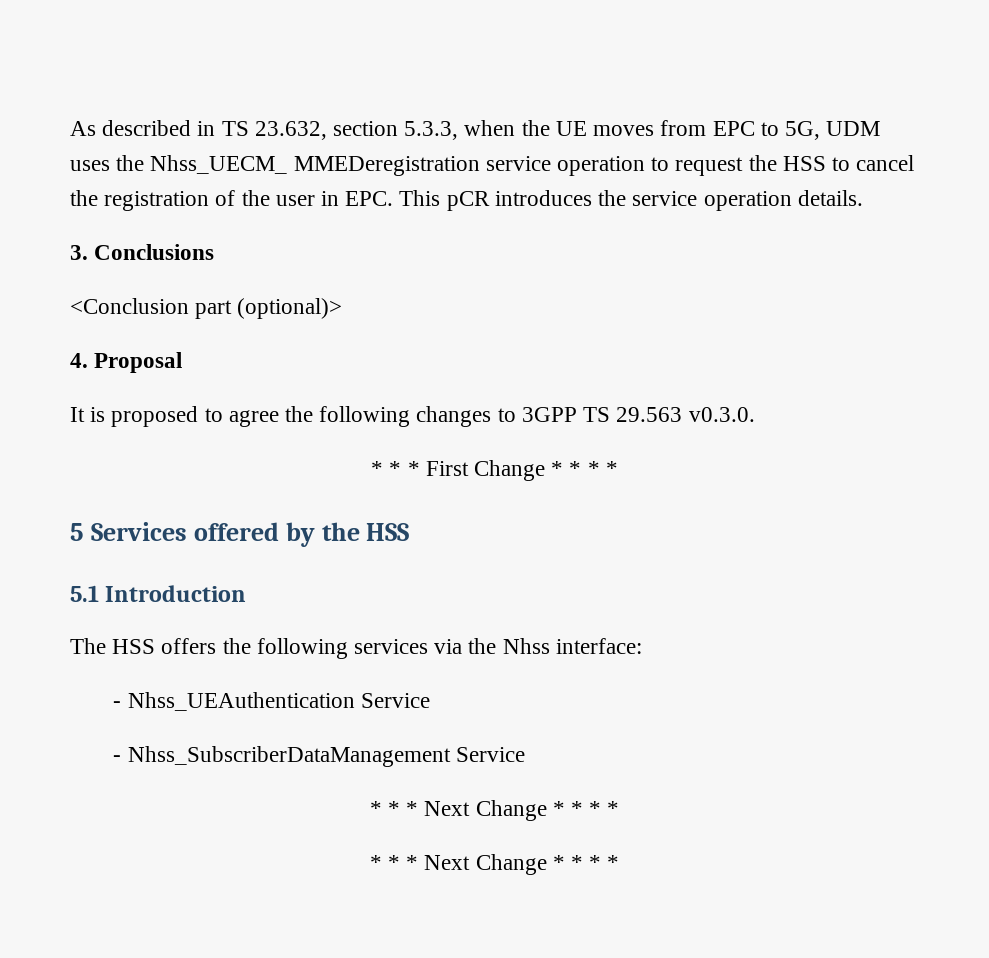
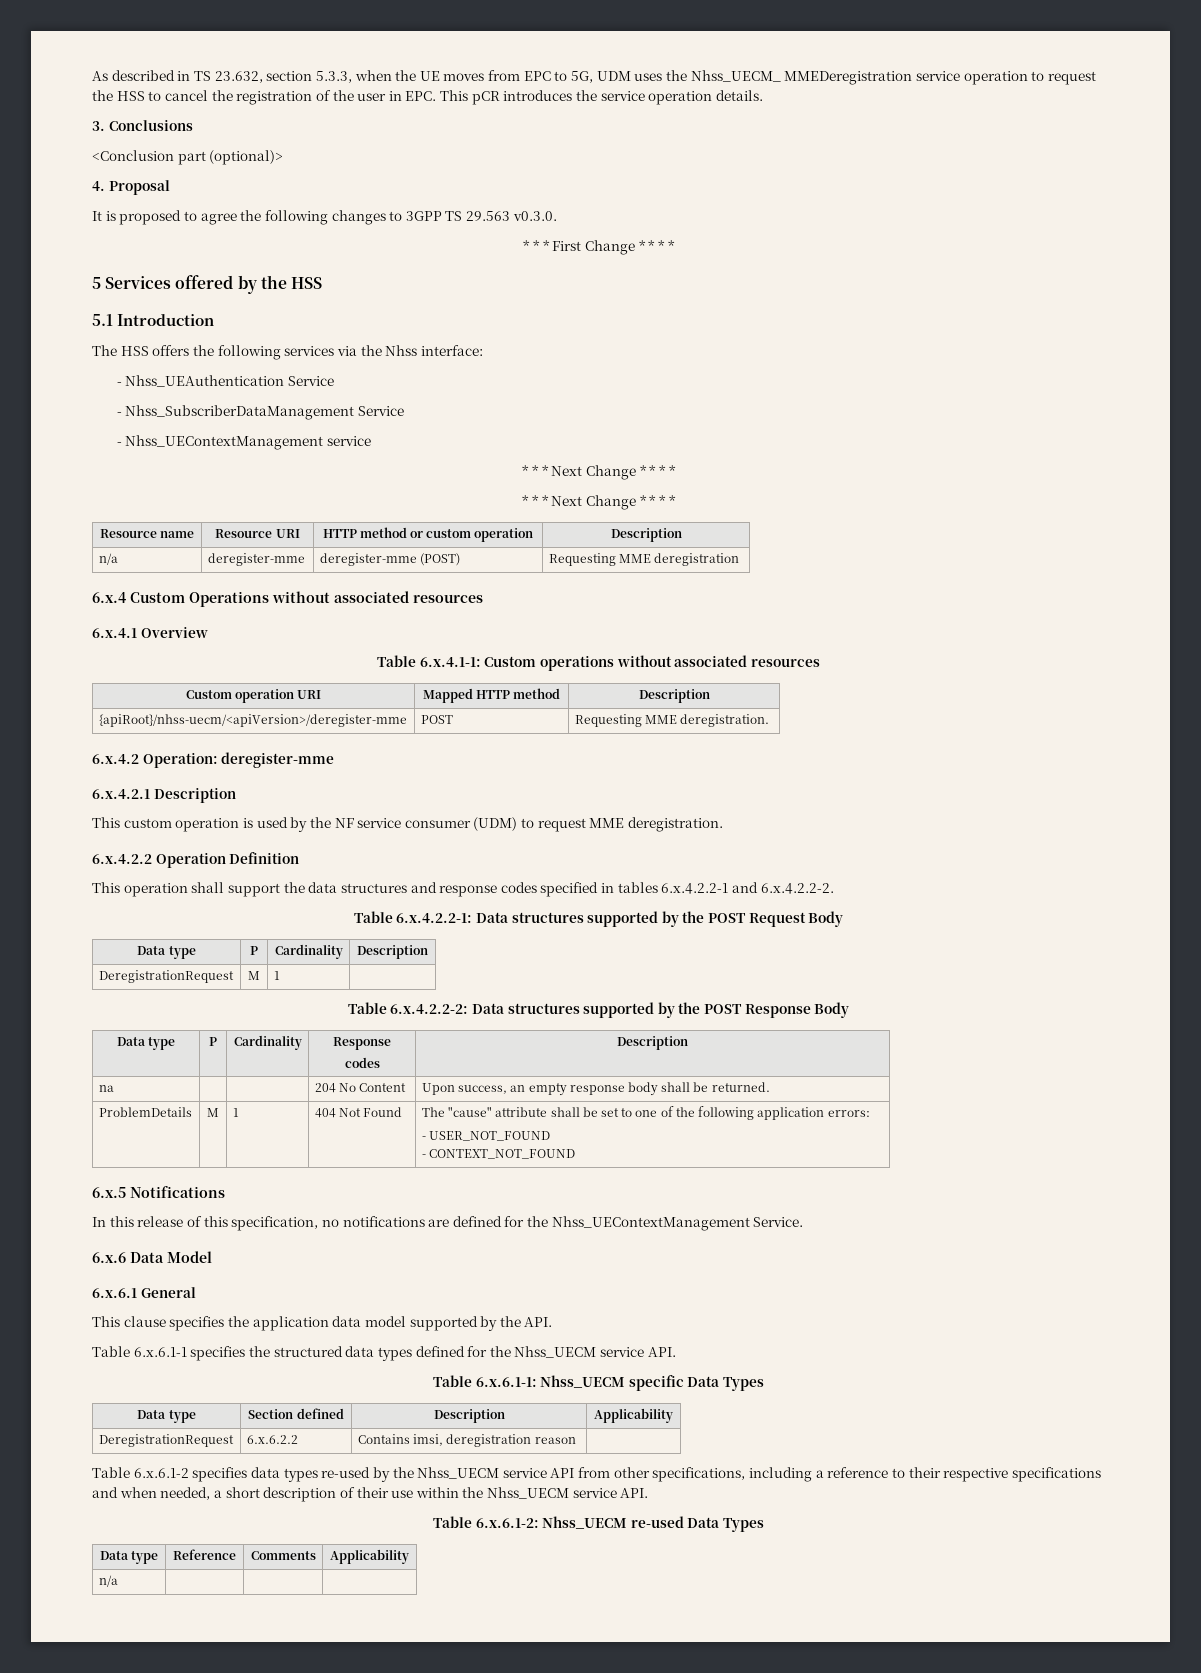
+ - Nhss_UEContextManagement service
+ Resource name | Resource URI | HTTP method or custom operation | Description
+ n/a | deregister-mme | deregister-mme (POST) | Requesting MME deregistration
+ 6.x.4 Custom Operations without associated resources
+ 6.x.4.1 Overview
+ Table 6.x.4.1-1: Custom operations without associated resources
+ Custom operation URI | Mapped HTTP method | Description
+ {apiRoot}/nhss-uecm/<apiVersion>/deregister-mme | POST | Requesting MME deregistration.
+ 6.x.4.2 Operation: deregister-mme
+ 6.x.4.2.1 Description
+ This custom operation is used by the NF service consumer (UDM) to request MME deregistration.
+ 6.x.4.2.2 Operation Definition
+ This operation shall support the data structures and response codes specified in tables 6.x.4.2.2-1 and 6.x.4.2.2-2.
+ Table 6.x.4.2.2-1: Data structures supported by the POST Request Body
+ Data type | P | Cardinality | Description
+ DeregistrationRequest | M | 1 |
+ Table 6.x.4.2.2-2: Data structures supported by the POST Response Body
+ Data type | P | Cardinality | Response
+ codes | Description
+ na | | | 204 No Content | Upon success, an empty response body shall be returned.
+ ProblemDetails | M | 1 | 404 Not Found | The "cause" attribute shall be set to one of the following application errors:
+ - USER_NOT_FOUND
+ - CONTEXT_NOT_FOUND
+ 6.x.5 Notifications
+ In this release of this specification, no notifications are defined for the Nhss_UEContextManagement Service.
+ 6.x.6 Data Model
+ 6.x.6.1 General
+ This clause specifies the application data model supported by the API.
+ Table 6.x.6.1-1 specifies the structured data types defined for the Nhss_UECM service API.
+ Table 6.x.6.1-1: Nhss_UECM specific Data Types
+ Data type | Section defined | Description | Applicability
+ DeregistrationRequest | 6.x.6.2.2 | Contains imsi, deregistration reason |
+ Table 6.x.6.1-2 specifies data types re-used by the Nhss_UECM service API from other specifications, including a reference to their respective specifications and when needed, a short description of their use within the Nhss_UECM service API.
+ Table 6.x.6.1-2: Nhss_UECM re-used Data Types
+ Data type | Reference | Comments | Applicability
+ n/a | | |

